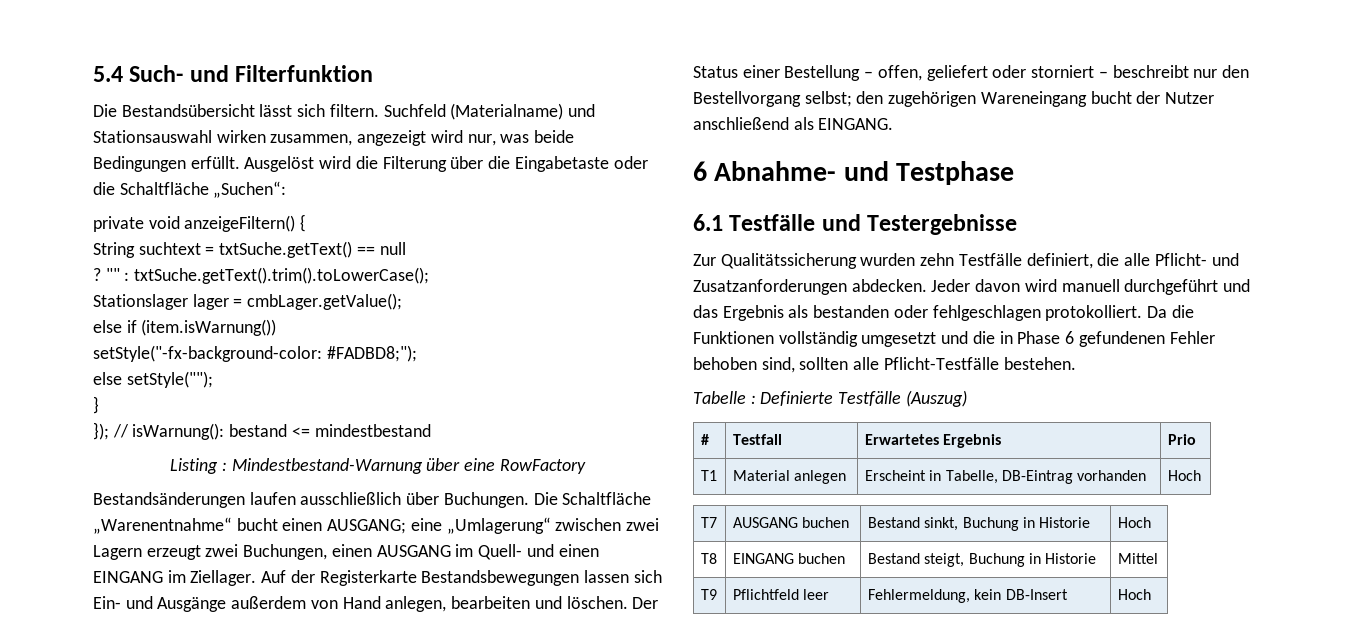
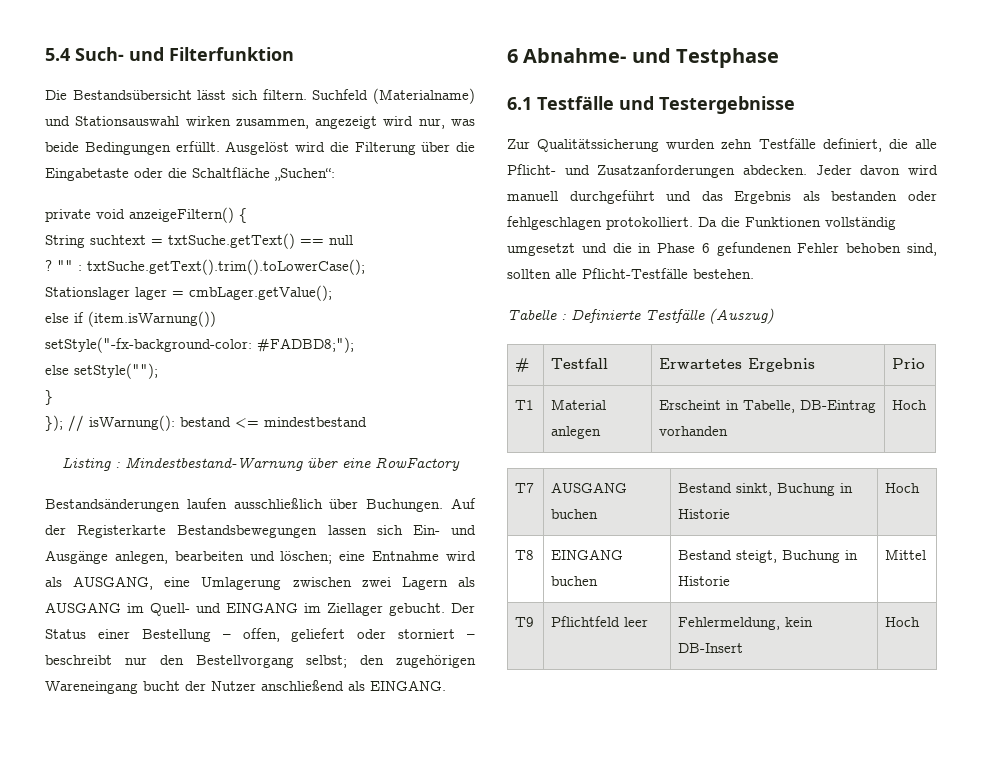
- Die Schaltfläche „Warenentnahme“ bucht einen AUSGANG; eine „Umlagerung“ zwischen zwei Lagern erzeugt zwei Buchungen, einen AUSGANG im Quell- und einen EINGANG im Ziellager.
- Auf der Registerkarte Bestandsbewegungen lassen sich Ein- und Ausgänge außerdem von Hand anlegen, bearbeiten und löschen.
+ Auf der Registerkarte Bestandsbewegungen lassen sich Ein- und Ausgänge anlegen, bearbeiten und löschen; eine Entnahme wird als AUSGANG, eine Umlagerung zwischen zwei Lagern als AUSGANG im Quell- und EINGANG im Ziellager gebucht.

